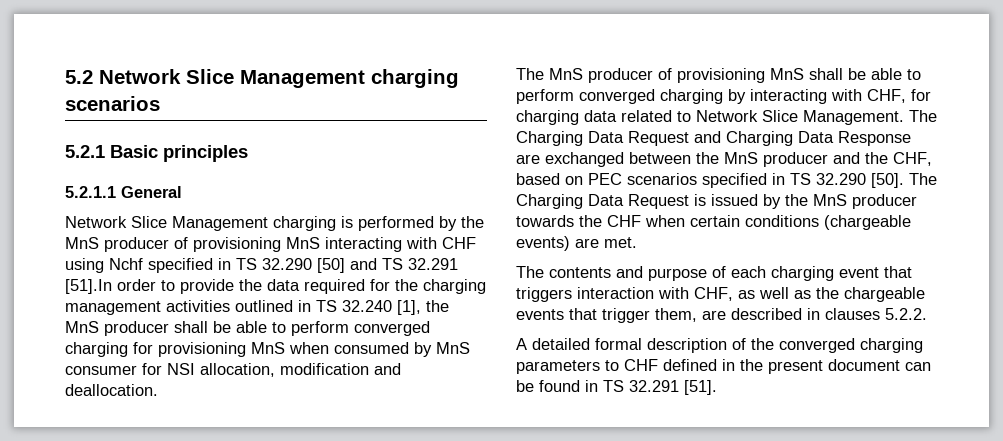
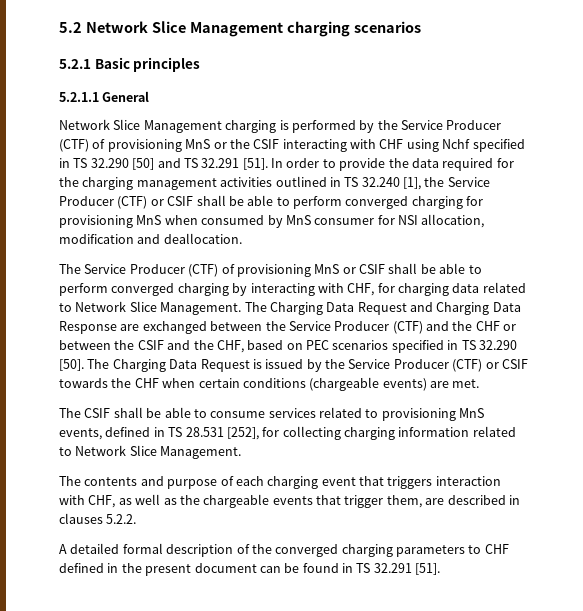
- Network Slice Management charging is performed by the MnS producer of provisioning MnS interacting with CHF using Nchf specified in TS 32.290 [50] and TS 32.291 [51].In order to provide the data required for the charging management activities outlined in TS 32.240 [1], the MnS producer shall be able to perform converged charging for provisioning MnS when consumed by MnS consumer for NSI allocation, modification and deallocation.
+ Network Slice Management charging is performed by the Service Producer (CTF) of provisioning MnS or the CSIF interacting with CHF using Nchf specified in TS 32.290 [50] and TS 32.291 [51]. In order to provide the data required for the charging management activities outlined in TS 32.240 [1], the Service Producer (CTF) or CSIF shall be able to perform converged charging for provisioning MnS when consumed by MnS consumer for NSI allocation, modification and deallocation.
- The MnS producer of provisioning MnS shall be able to perform converged charging by interacting with CHF, for charging data related to Network Slice Management.
+ The Service Producer (CTF) of provisioning MnS or CSIF shall be able to perform converged charging by interacting with CHF, for charging data related to Network Slice Management.
- The Charging Data Request and Charging Data Response are exchanged between the MnS producer and the CHF, based on PEC scenarios specified in TS 32.290 [50].
+ The Charging Data Request and Charging Data Response are exchanged between the Service Producer (CTF) and the CHF or between the CSIF and the CHF, based on PEC scenarios specified in TS 32.290 [50].
- The Charging Data Request is issued by the MnS producer towards the CHF when certain conditions (chargeable events) are met.
+ The Charging Data Request is issued by the Service Producer (CTF) or CSIF towards the CHF when certain conditions (chargeable events) are met.
+ The CSIF shall be able to consume services related to provisioning MnS events, defined in TS 28.531 [252], for collecting charging information related to Network Slice Management.

